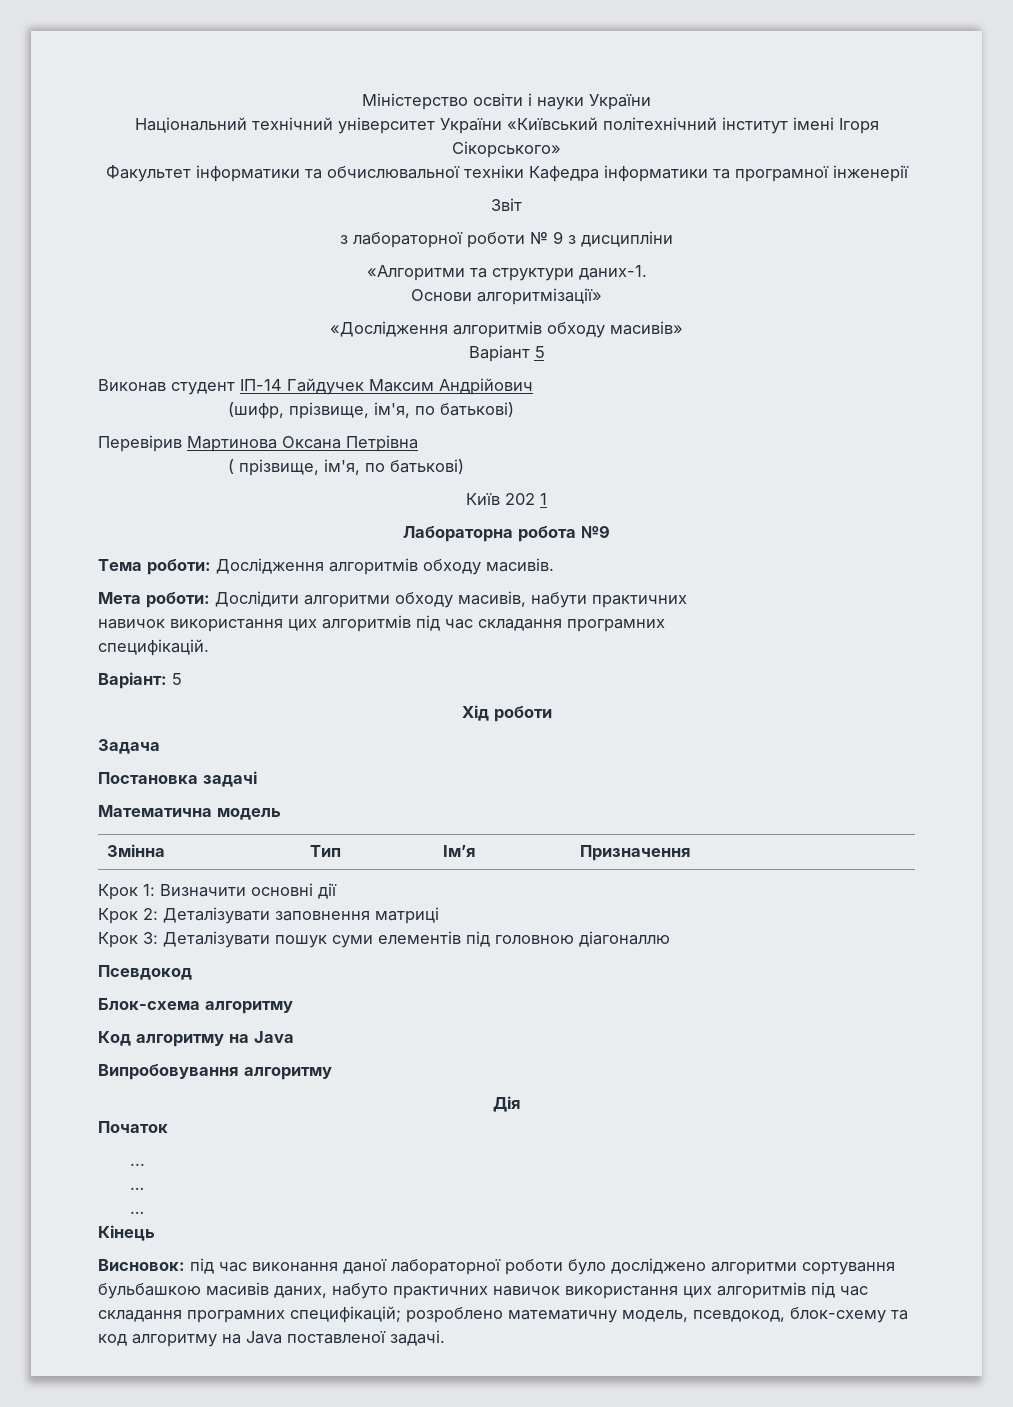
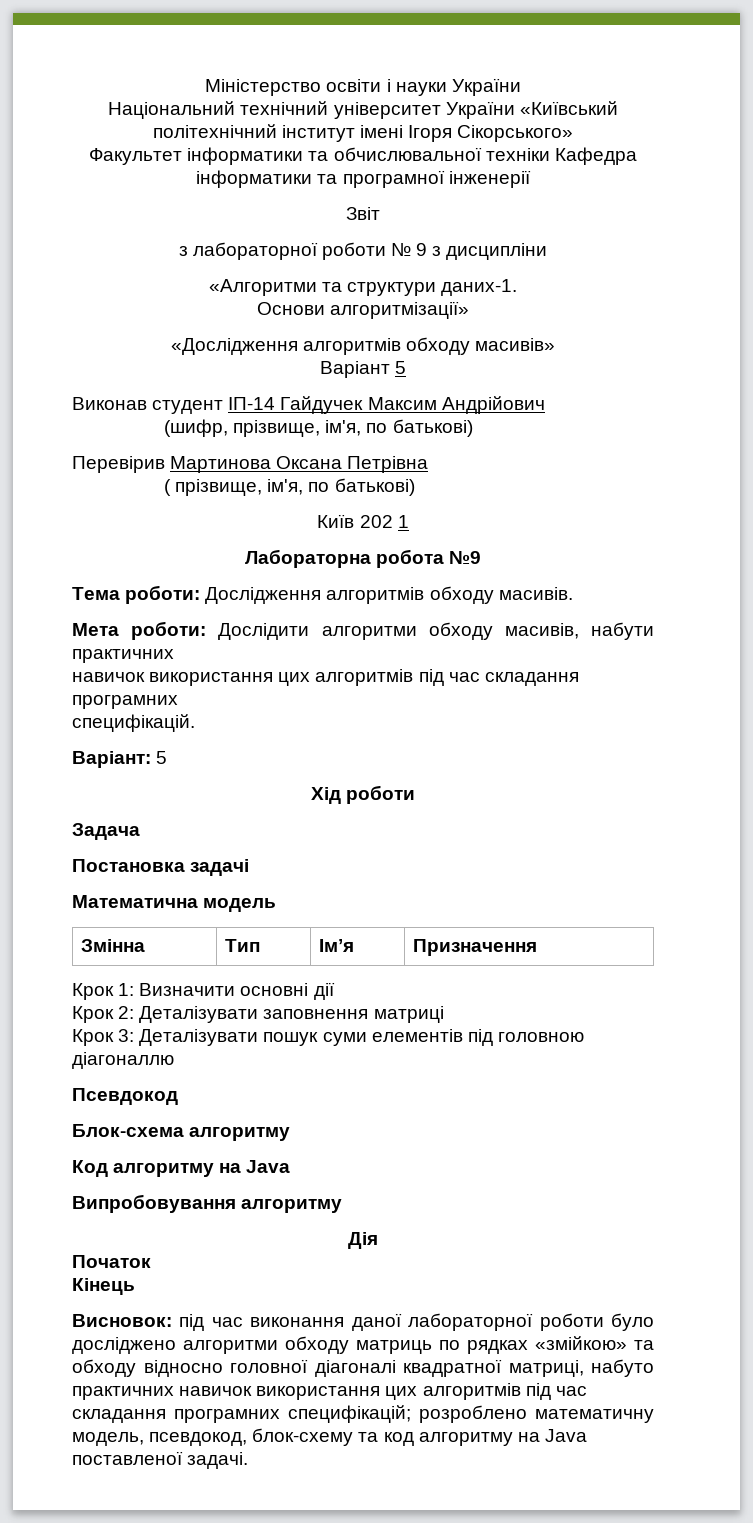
  Початок
- ...
- …
- …
- Висновок: під час виконання даної лабораторної роботи було досліджено алгоритми сортування бульбашкою масивів даних, набуто практичних навичок використання цих алгоритмів під час складання програмних специфікацій; розроблено математичну модель, псевдокод, блок-схему та код алгоритму на Java поставленої задачі.
+ Висновок: під час виконання даної лабораторної роботи було досліджено алгоритми обходу матриць по рядках «змійкою» та обходу відносно головної діагоналі квадратної матриці, набуто практичних навичок використання цих алгоритмів під час складання програмних специфікацій; розроблено математичну модель, псевдокод, блок-схему та код алгоритму на Java поставленої задачі.

